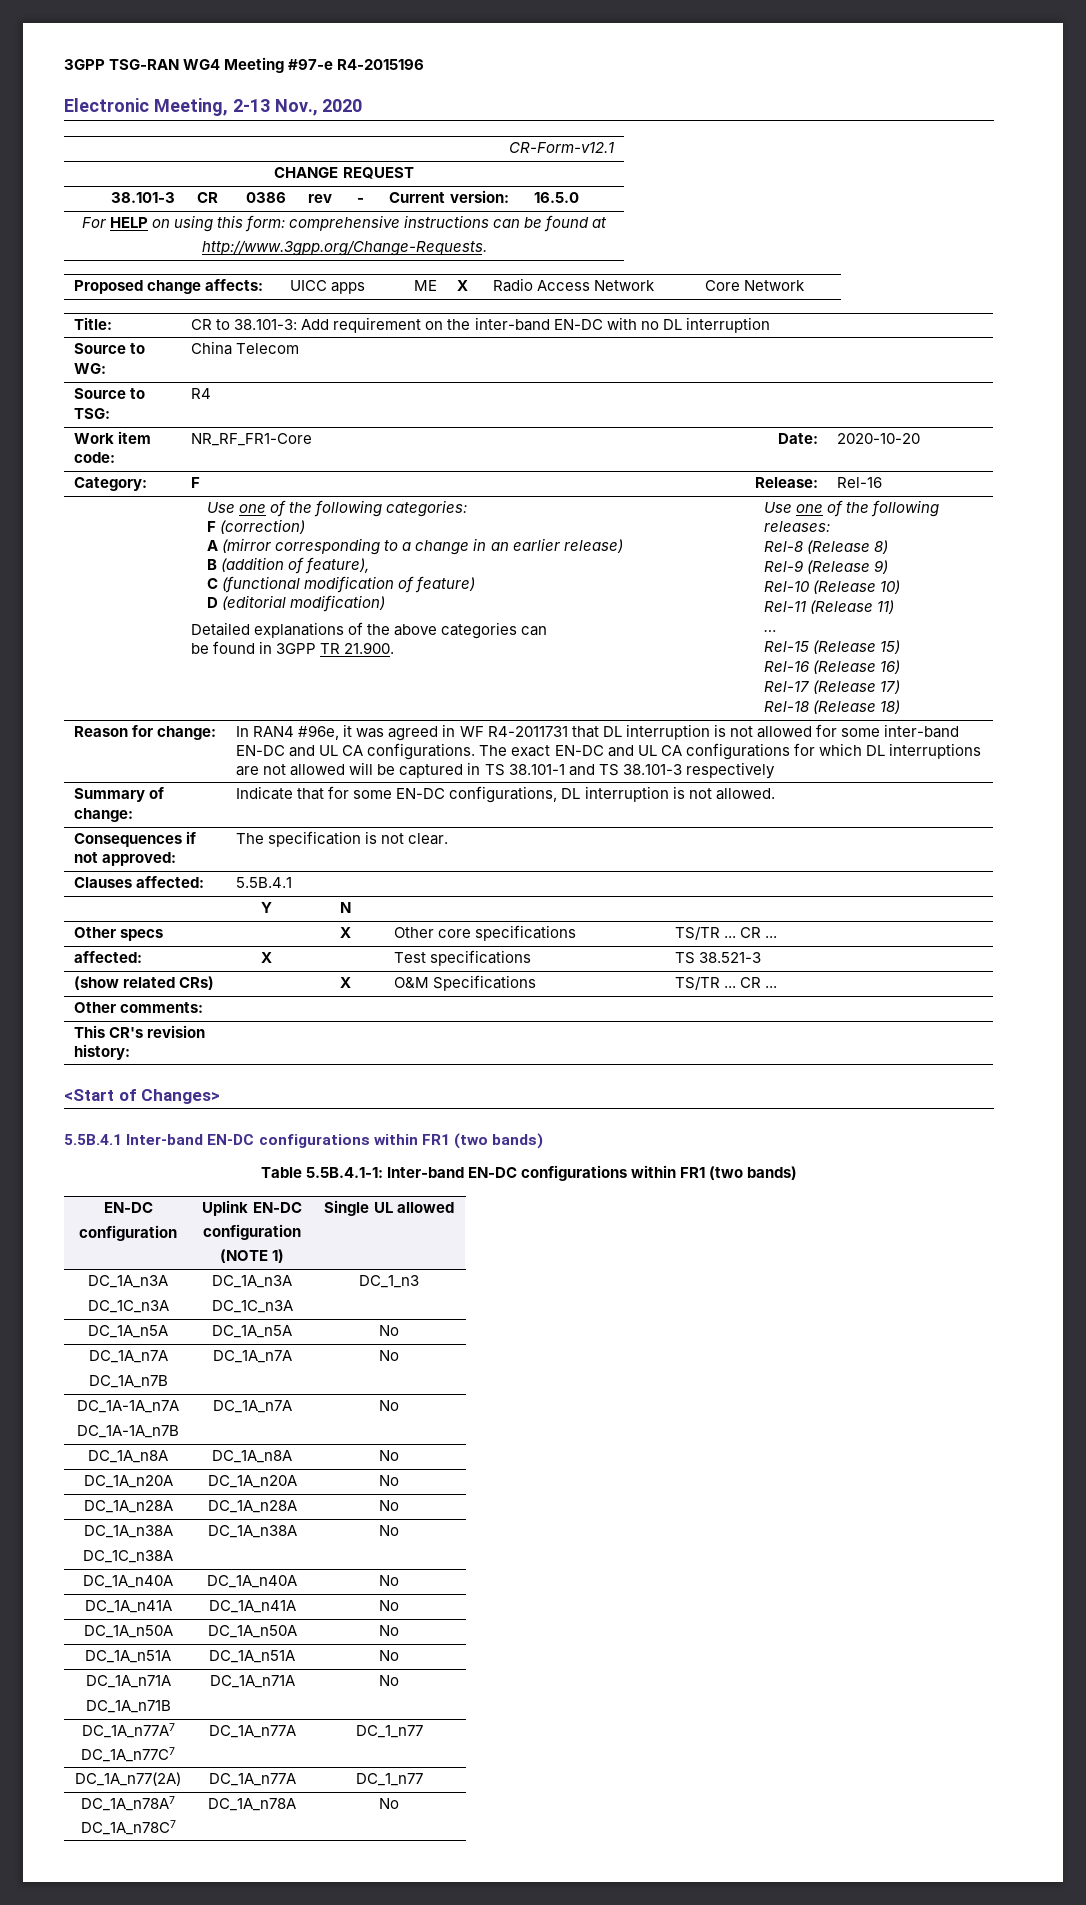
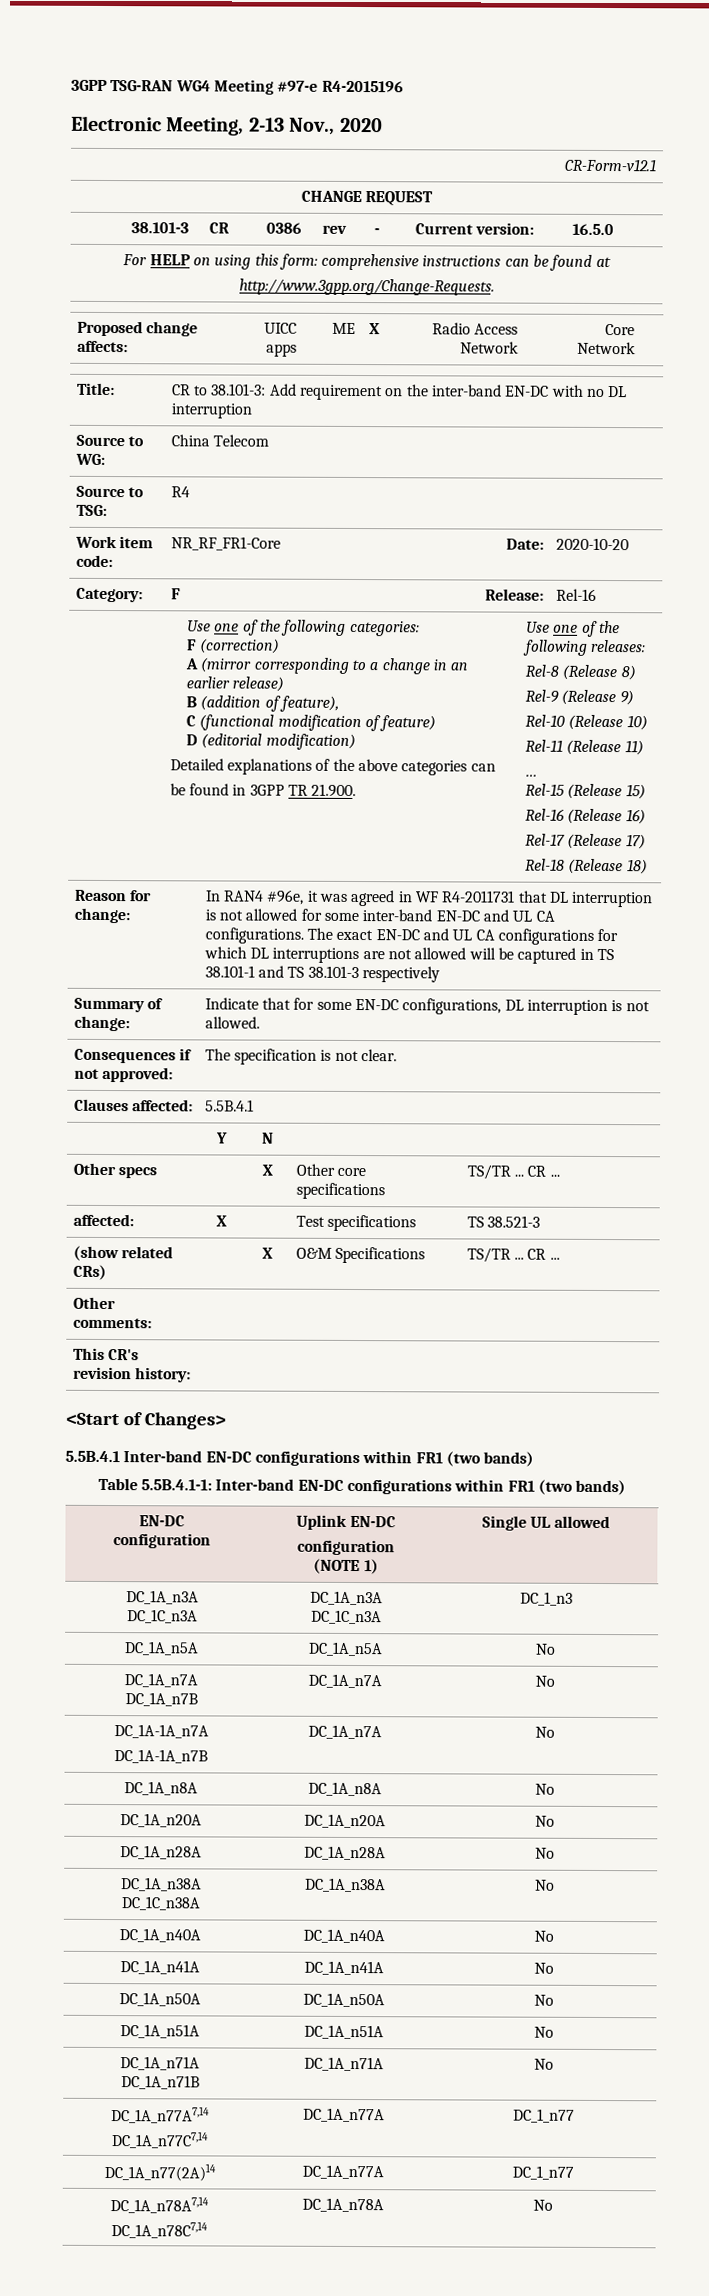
- DC_1A_n77A7
- DC_1A_n77C7 | DC_1A_n77A | DC_1_n77
- DC_1A_n77(2A) | DC_1A_n77A | DC_1_n77
- DC_1A_n78A7
- DC_1A_n78C7 | DC_1A_n78A | No
+ DC_1A_n77A7,14
+ DC_1A_n77C7,14 | DC_1A_n77A | DC_1_n77
+ DC_1A_n77(2A)14 | DC_1A_n77A | DC_1_n77
+ DC_1A_n78A7,14
+ DC_1A_n78C7,14 | DC_1A_n78A | No

